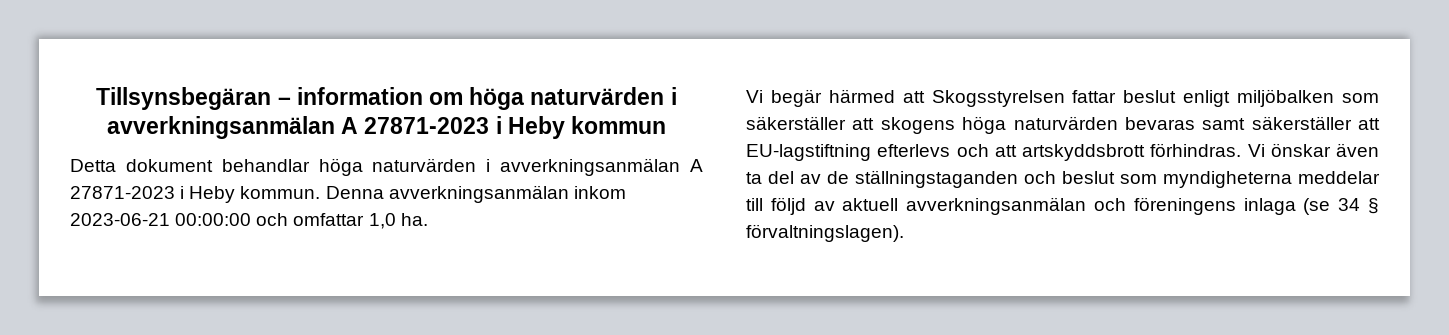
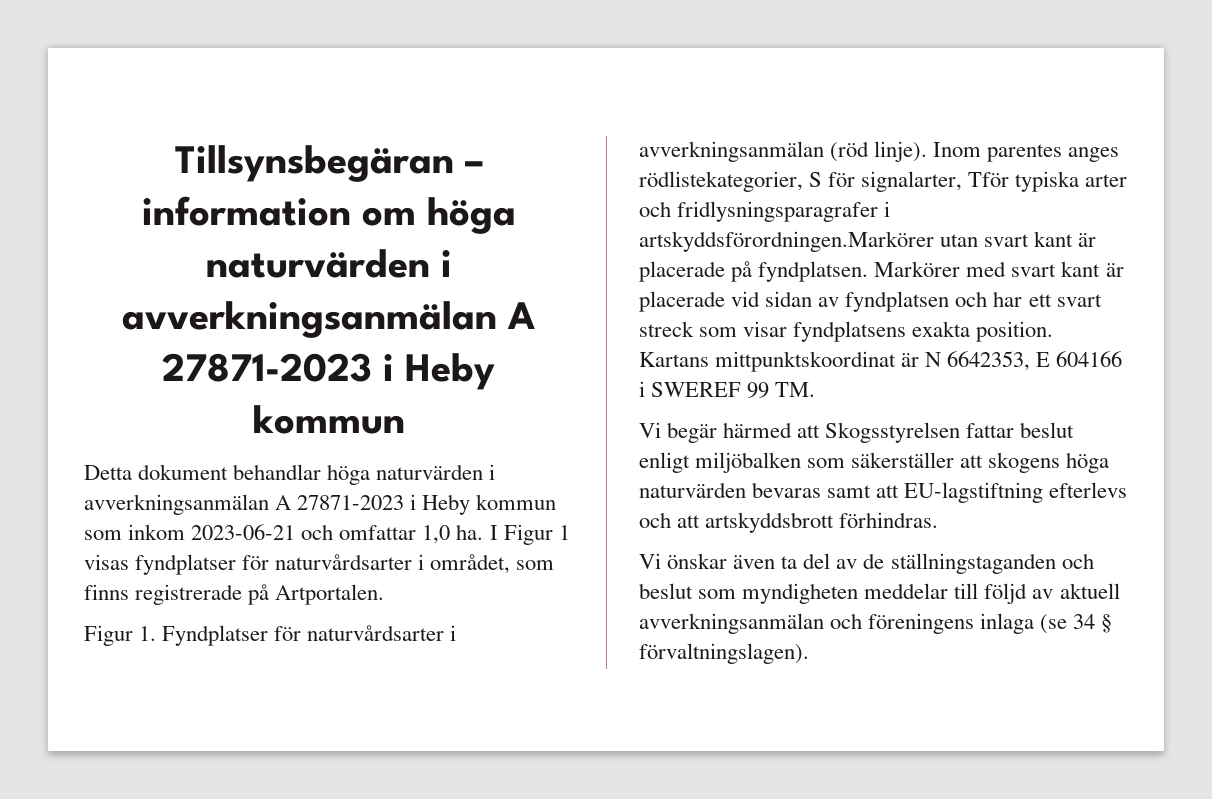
- Detta dokument behandlar höga naturvärden i avverkningsanmälan A 27871-2023 i Heby kommun. Denna avverkningsanmälan inkom 2023-06-21 00:00:00 och omfattar 1,0 ha.
+ Detta dokument behandlar höga naturvärden i avverkningsanmälan A 27871-2023 i Heby kommun som inkom 2023-06-21 och omfattar 1,0 ha. I Figur 1 visas fyndplatser för naturvårdsarter i området, som finns registrerade på Artportalen.
+ Figur 1. Fyndplatser för naturvårdsarter i avverkningsanmälan (röd linje). Inom parentes anges rödlistekategorier, S för signalarter, Tför typiska arter och fridlysningsparagrafer i artskyddsförordningen.Markörer utan svart kant är placerade på fyndplatsen. Markörer med svart kant är placerade vid sidan av fyndplatsen och har ett svart streck som visar fyndplatsens exakta position. Kartans mittpunktskoordinat är N 6642353, E 604166 i SWEREF 99 TM.
- Vi begär härmed att Skogsstyrelsen fattar beslut enligt miljöbalken som säkerställer att skogens höga naturvärden bevaras samt säkerställer att EU-lagstiftning efterlevs och att artskyddsbrott förhindras. Vi önskar även ta del av de ställningstaganden och beslut som myndigheterna meddelar till följd av aktuell avverkningsanmälan och föreningens inlaga (se 34 § förvaltningslagen).
+ Vi begär härmed att Skogsstyrelsen fattar beslut enligt miljöbalken som säkerställer att skogens höga naturvärden bevaras samt att EU-lagstiftning efterlevs och att artskyddsbrott förhindras.
+ Vi önskar även ta del av de ställningstaganden och beslut som myndigheten meddelar till följd av aktuell avverkningsanmälan och föreningens inlaga (se 34 § förvaltningslagen).

